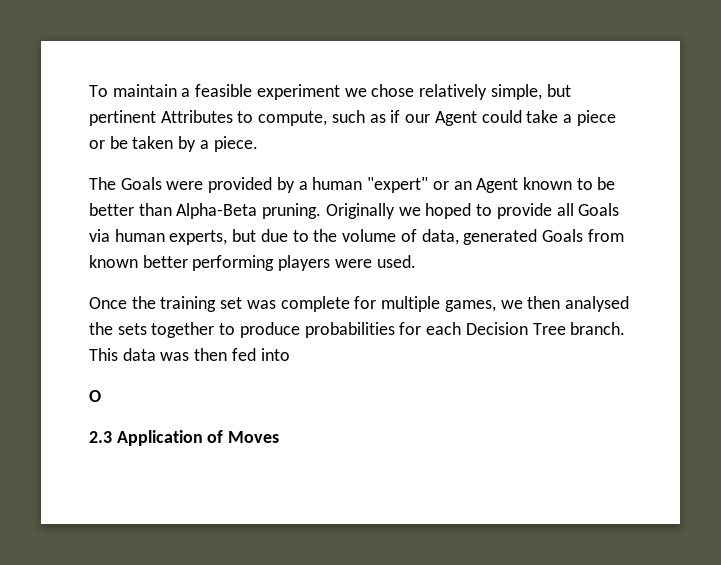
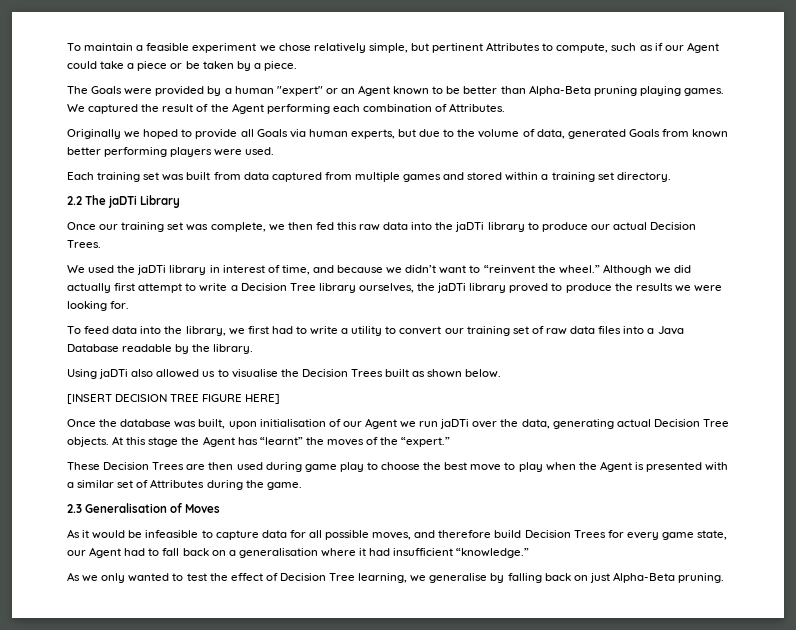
- The Goals were provided by a human "expert" or an Agent known to be better than Alpha-Beta pruning. Originally we hoped to provide all Goals via human experts, but due to the volume of data, generated Goals from known better performing players were used.
+ The Goals were provided by a human "expert" or an Agent known to be better than Alpha-Beta pruning playing games. We captured the result of the Agent performing each combination of Attributes.
+ Originally we hoped to provide all Goals via human experts, but due to the volume of data, generated Goals from known better performing players were used.
- Once the training set was complete for multiple games, we then analysed the sets together to produce probabilities for each Decision Tree branch. This data was then fed into
- O
+ Each training set was built from data captured from multiple games and stored within a training set directory.
+ 2.2 The jaDTi Library
+ Once our training set was complete, we then fed this raw data into the jaDTi library to produce our actual Decision Trees.
+ We used the jaDTi library in interest of time, and because we didn’t want to “reinvent the wheel.” Although we did actually first attempt to write a Decision Tree library ourselves, the jaDTi library proved to produce the results we were looking for.
+ To feed data into the library, we first had to write a utility to convert our training set of raw data files into a Java Database readable by the library.
+ Using jaDTi also allowed us to visualise the Decision Trees built as shown below.
+ [INSERT DECISION TREE FIGURE HERE]
+ Once the database was built, upon initialisation of our Agent we run jaDTi over the data, generating actual Decision Tree objects. At this stage the Agent has “learnt” the moves of the “expert.”
+ These Decision Trees are then used during game play to choose the best move to play when the Agent is presented with a similar set of Attributes during the game.
- 2.3 Application of Moves
+ 2.3 Generalisation of Moves
+ As it would be infeasible to capture data for all possible moves, and therefore build Decision Trees for every game state, our Agent had to fall back on a generalisation where it had insufficient “knowledge.”
+ As we only wanted to test the effect of Decision Tree learning, we generalise by falling back on just Alpha-Beta pruning.

